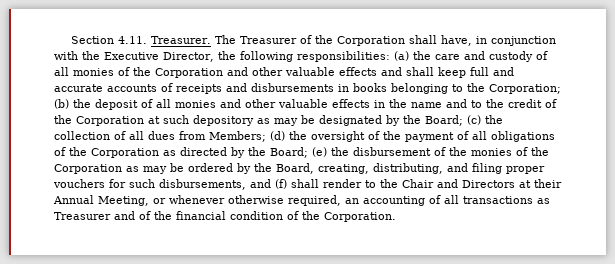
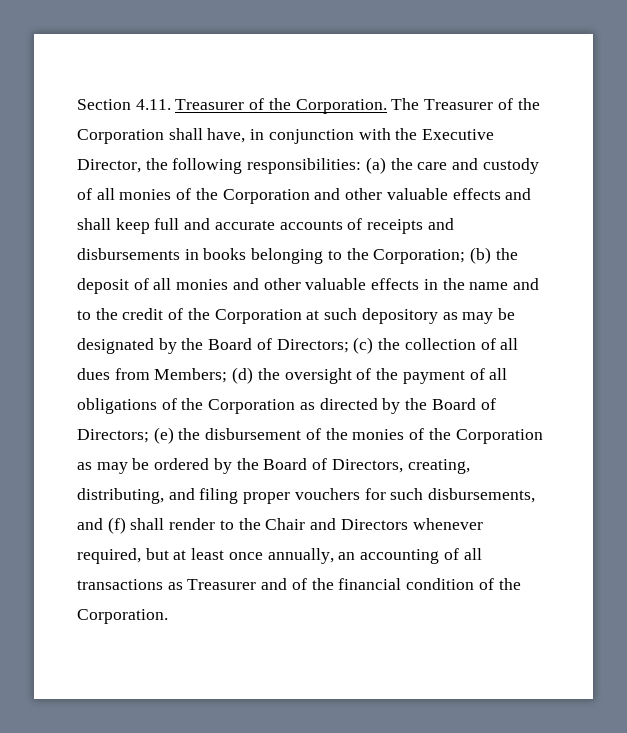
- Section 4.11. Treasurer.
+ Section 4.11. Treasurer of the Corporation.
- (b) the deposit of all monies and other valuable effects in the name and to the credit of the Corporation at such depository as may be designated by the Board;
+ (b) the deposit of all monies and other valuable effects in the name and to the credit of the Corporation at such depository as may be designated by the Board of Directors;
- (d) the oversight of the payment of all obligations of the Corporation as directed by the Board;
+ (d) the oversight of the payment of all obligations of the Corporation as directed by the Board of Directors;
- (e) the disbursement of the monies of the Corporation as may be ordered by the Board, creating, distributing, and filing proper vouchers for such disbursements, and (f) shall render to the Chair and Directors at their Annual Meeting, or whenever otherwise required, an accounting of all transactions as Treasurer and of the financial condition of the Corporation.
+ (e) the disbursement of the monies of the Corporation as may be ordered by the Board of Directors, creating, distributing, and filing proper vouchers for such disbursements, and (f) shall render to the Chair and Directors whenever required, but at least once annually, an accounting of all transactions as Treasurer and of the financial condition of the Corporation.

